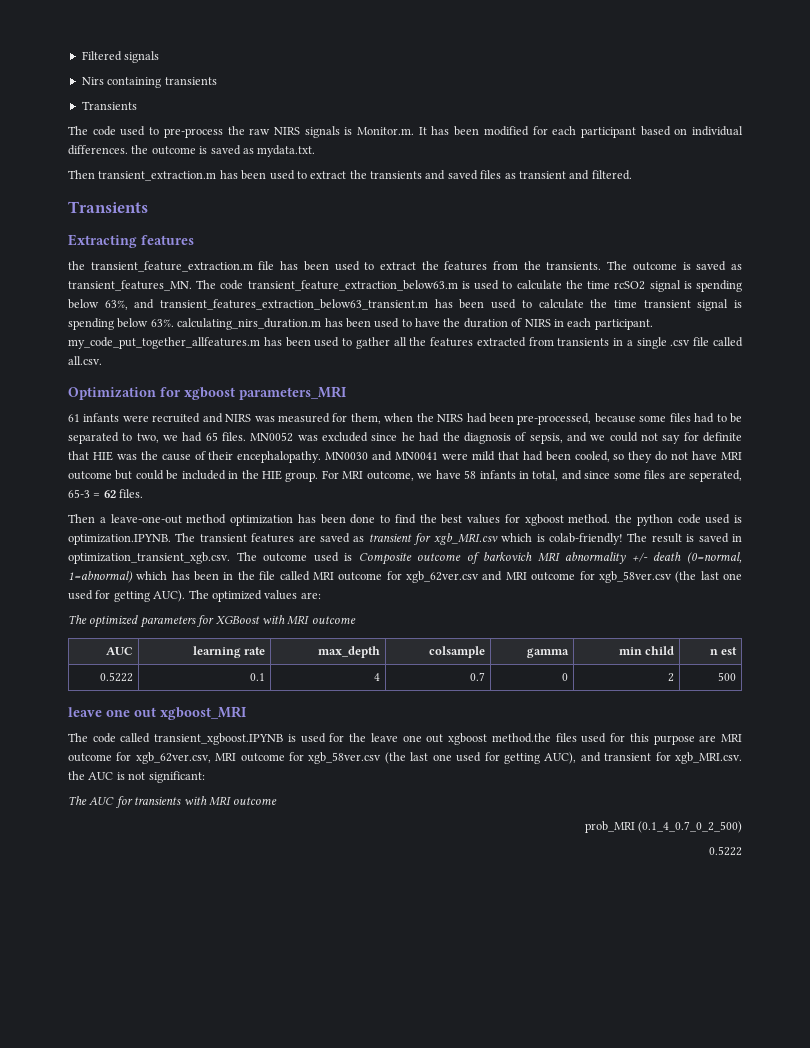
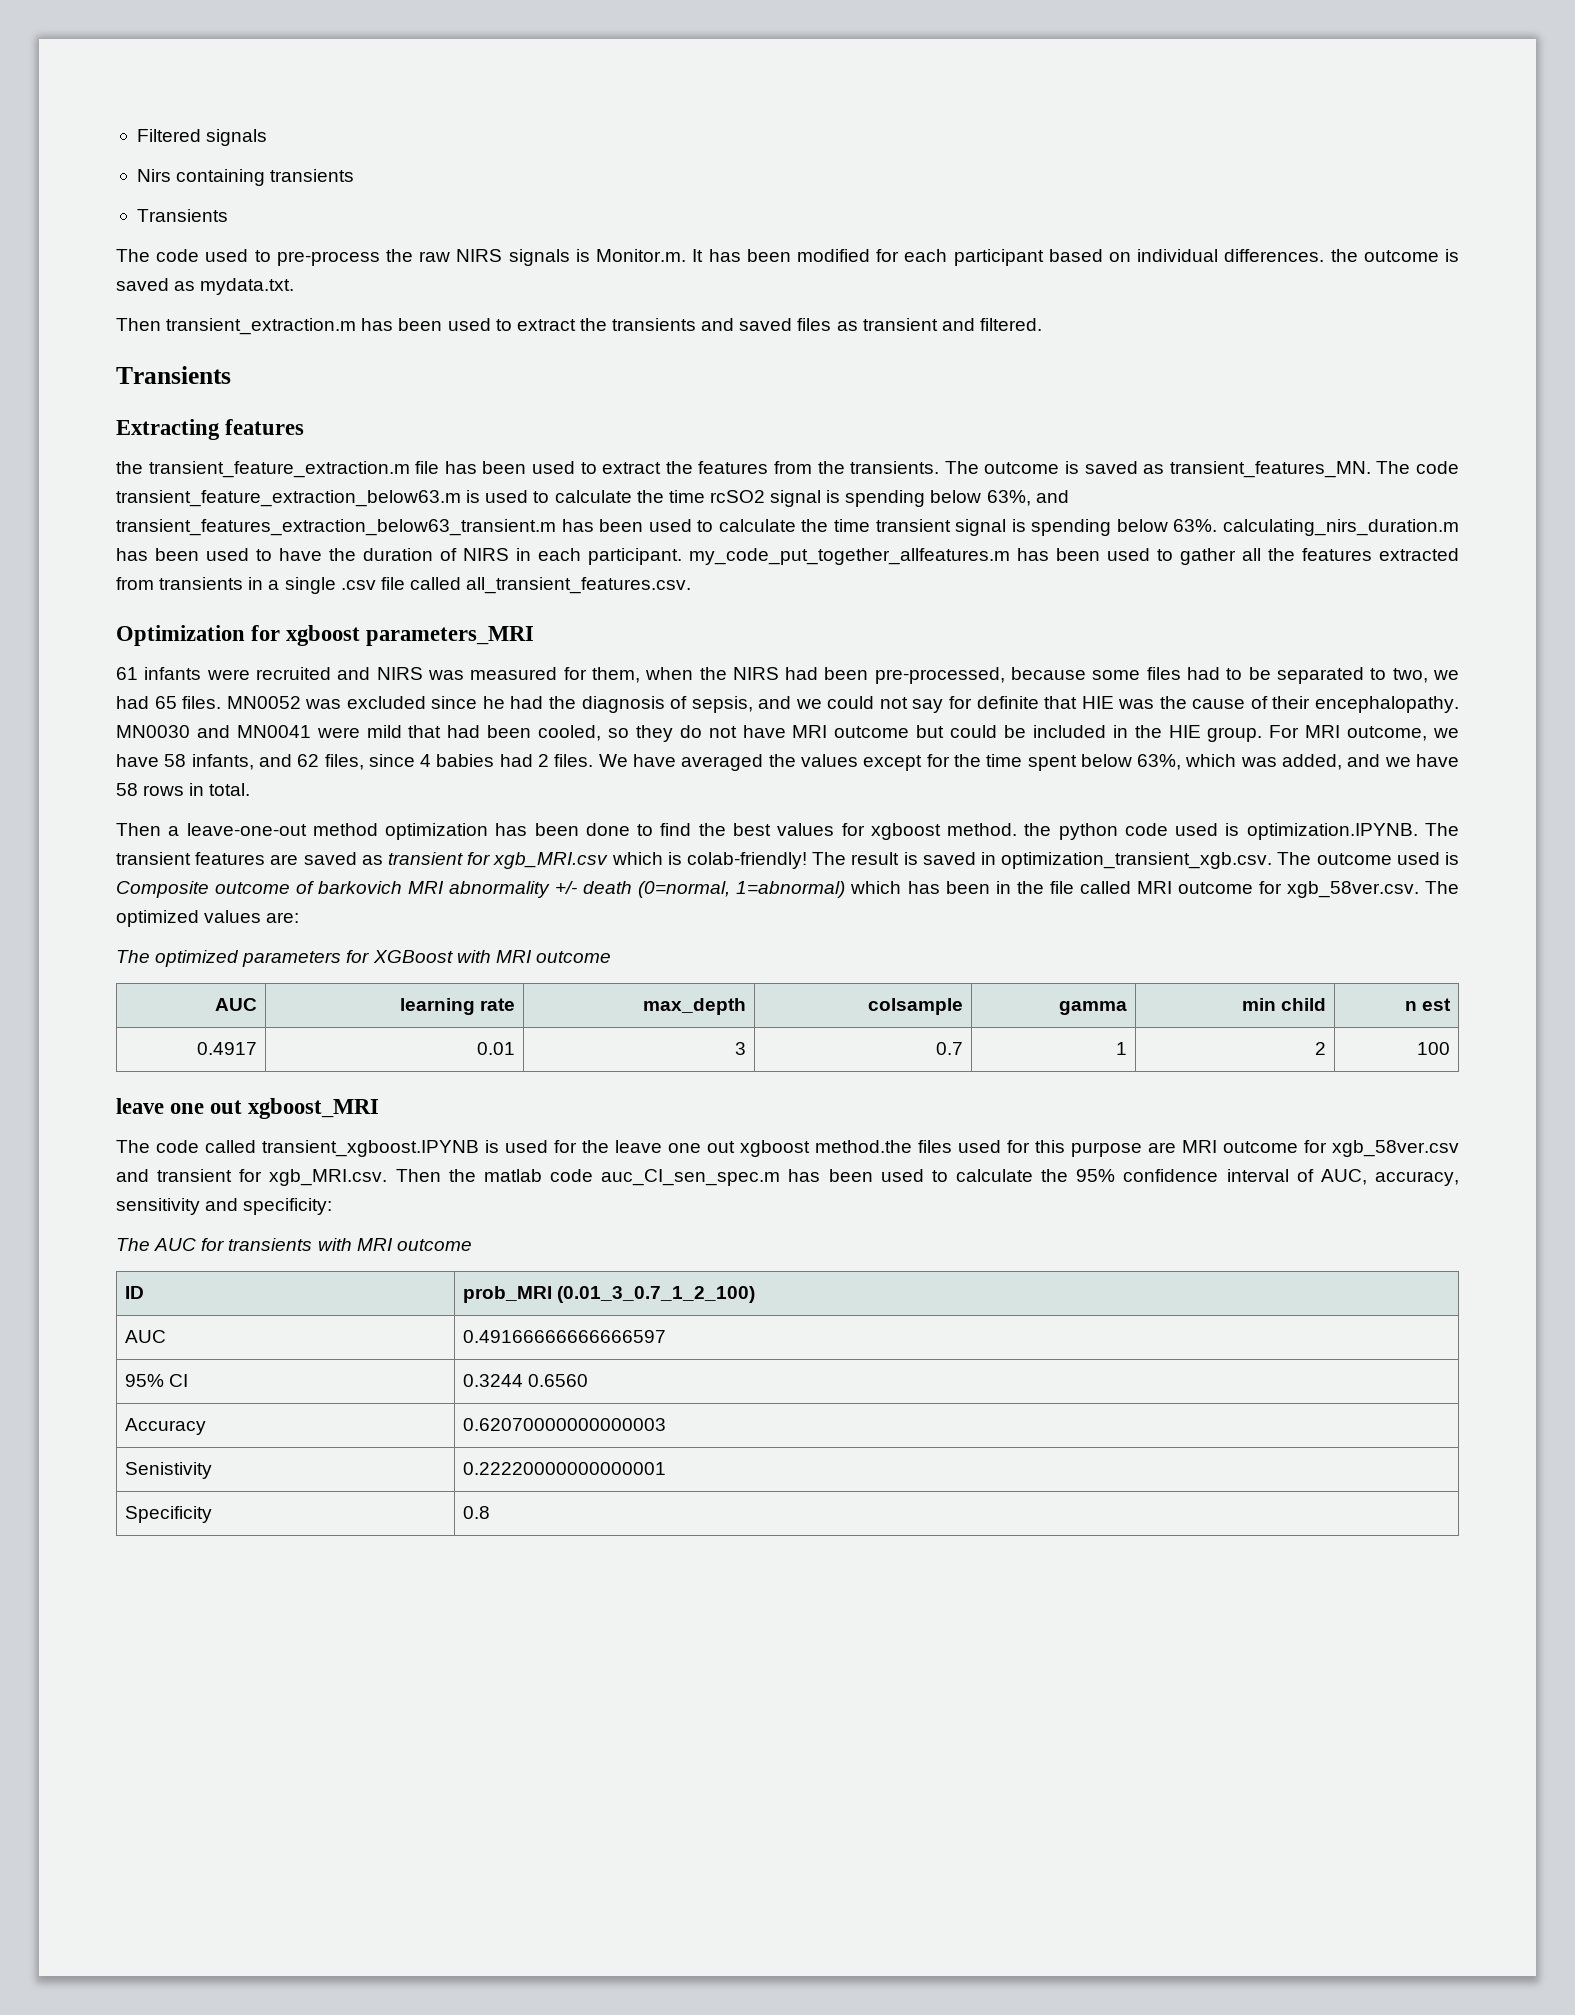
- The code transient_feature_extraction_below63.m is used to calculate the time rcSO2 signal is spending below 63%, and transient_features_extraction_below63_transient.m has been used to calculate the time transient signal is spending below 63%. calculating_nirs_duration.m has been used to have the duration of NIRS in each participant. my_code_put_together_allfeatures.m has been used to gather all the features extracted from transients in a single .csv file called all.csv.
+ The code transient_feature_extraction_below63.m is used to calculate the time rcSO2 signal is spending below 63%, and transient_features_extraction_below63_transient.m has been used to calculate the time transient signal is spending below 63%. calculating_nirs_duration.m has been used to have the duration of NIRS in each participant. my_code_put_together_allfeatures.m has been used to gather all the features extracted from transients in a single .csv file called all_transient_features.csv.
- For MRI outcome, we have 58 infants in total, and since some files are seperated, 65-3 = 62 files.
+ For MRI outcome, we have 58 infants, and 62 files, since 4 babies had 2 files. We have averaged the values except for the time spent below 63%, which was added, and we have 58 rows in total.
- The result is saved in optimization_transient_xgb.csv. The outcome used is Composite outcome of barkovich MRI abnormality +/- death (0=normal, 1=abnormal) which has been in the file called MRI outcome for xgb_62ver.csv and MRI outcome for xgb_58ver.csv (the last one used for getting AUC). The optimized values are:
+ The result is saved in optimization_transient_xgb.csv. The outcome used is Composite outcome of barkovich MRI abnormality +/- death (0=normal, 1=abnormal) which has been in the file called MRI outcome for xgb_58ver.csv. The optimized values are:
- 0.5222 | 0.1 | 4 | 0.7 | 0 | 2 | 500
+ 0.4917 | 0.01 | 3 | 0.7 | 1 | 2 | 100
- The code called transient_xgboost.IPYNB is used for the leave one out xgboost method.the files used for this purpose are MRI outcome for xgb_62ver.csv, MRI outcome for xgb_58ver.csv (the last one used for getting AUC), and transient for xgb_MRI.csv. the AUC is not significant:
+ The code called transient_xgboost.IPYNB is used for the leave one out xgboost method.the files used for this purpose are MRI outcome for xgb_58ver.csv and transient for xgb_MRI.csv. Then the matlab code auc_CI_sen_spec.m has been used to calculate the 95% confidence interval of AUC, accuracy, sensitivity and specificity:
- prob_MRI (0.1_4_0.7_0_2_500)
- 0.5222
+ ID | prob_MRI (0.01_3_0.7_1_2_100)
+ AUC | 0.49166666666666597
+ 95% CI | 0.3244 0.6560
+ Accuracy | 0.62070000000000003
+ Senistivity | 0.22220000000000001
+ Specificity | 0.8

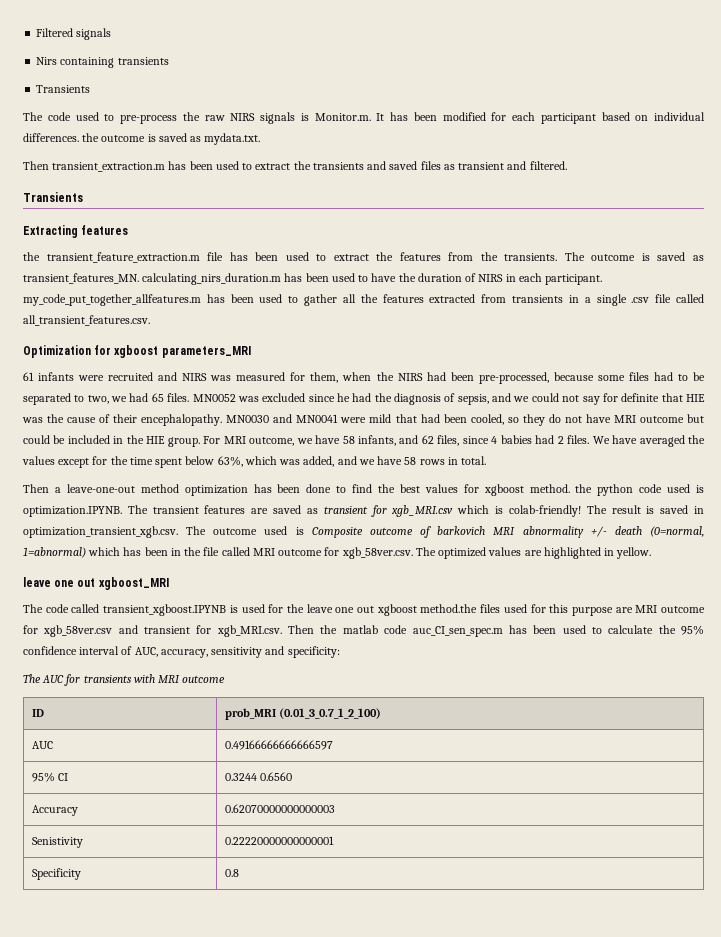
- The outcome is saved as transient_features_MN. The code transient_feature_extraction_below63.m is used to calculate the time rcSO2 signal is spending below 63%, and transient_features_extraction_below63_transient.m has been used to calculate the time transient signal is spending below 63%. calculating_nirs_duration.m has been used to have the duration of NIRS in each participant. my_code_put_together_allfeatures.m has been used to gather all the features extracted from transients in a single .csv file called all_transient_features.csv.
+ The outcome is saved as transient_features_MN. calculating_nirs_duration.m has been used to have the duration of NIRS in each participant. my_code_put_together_allfeatures.m has been used to gather all the features extracted from transients in a single .csv file called all_transient_features.csv.
- The result is saved in optimization_transient_xgb.csv. The outcome used is Composite outcome of barkovich MRI abnormality +/- death (0=normal, 1=abnormal) which has been in the file called MRI outcome for xgb_58ver.csv. The optimized values are:
- The optimized parameters for XGBoost with MRI outcome
- AUC | learning rate | max_depth | colsample | gamma | min child | n est
- 0.4917 | 0.01 | 3 | 0.7 | 1 | 2 | 100
+ The result is saved in optimization_transient_xgb.csv. The outcome used is Composite outcome of barkovich MRI abnormality +/- death (0=normal, 1=abnormal) which has been in the file called MRI outcome for xgb_58ver.csv. The optimized values are highlighted in yellow.

